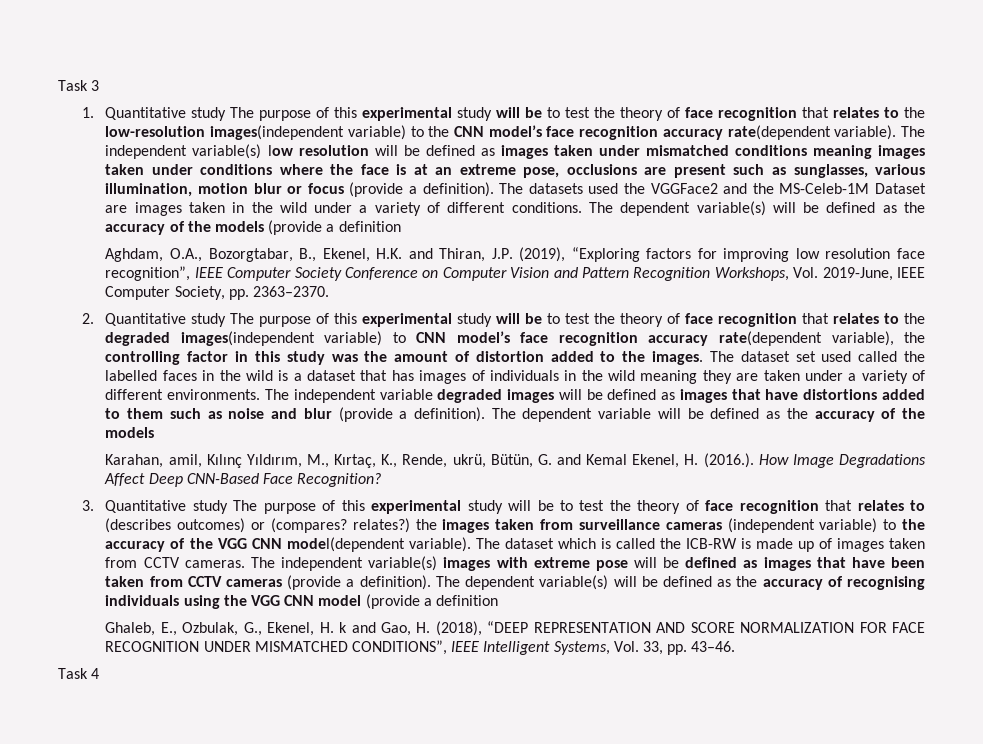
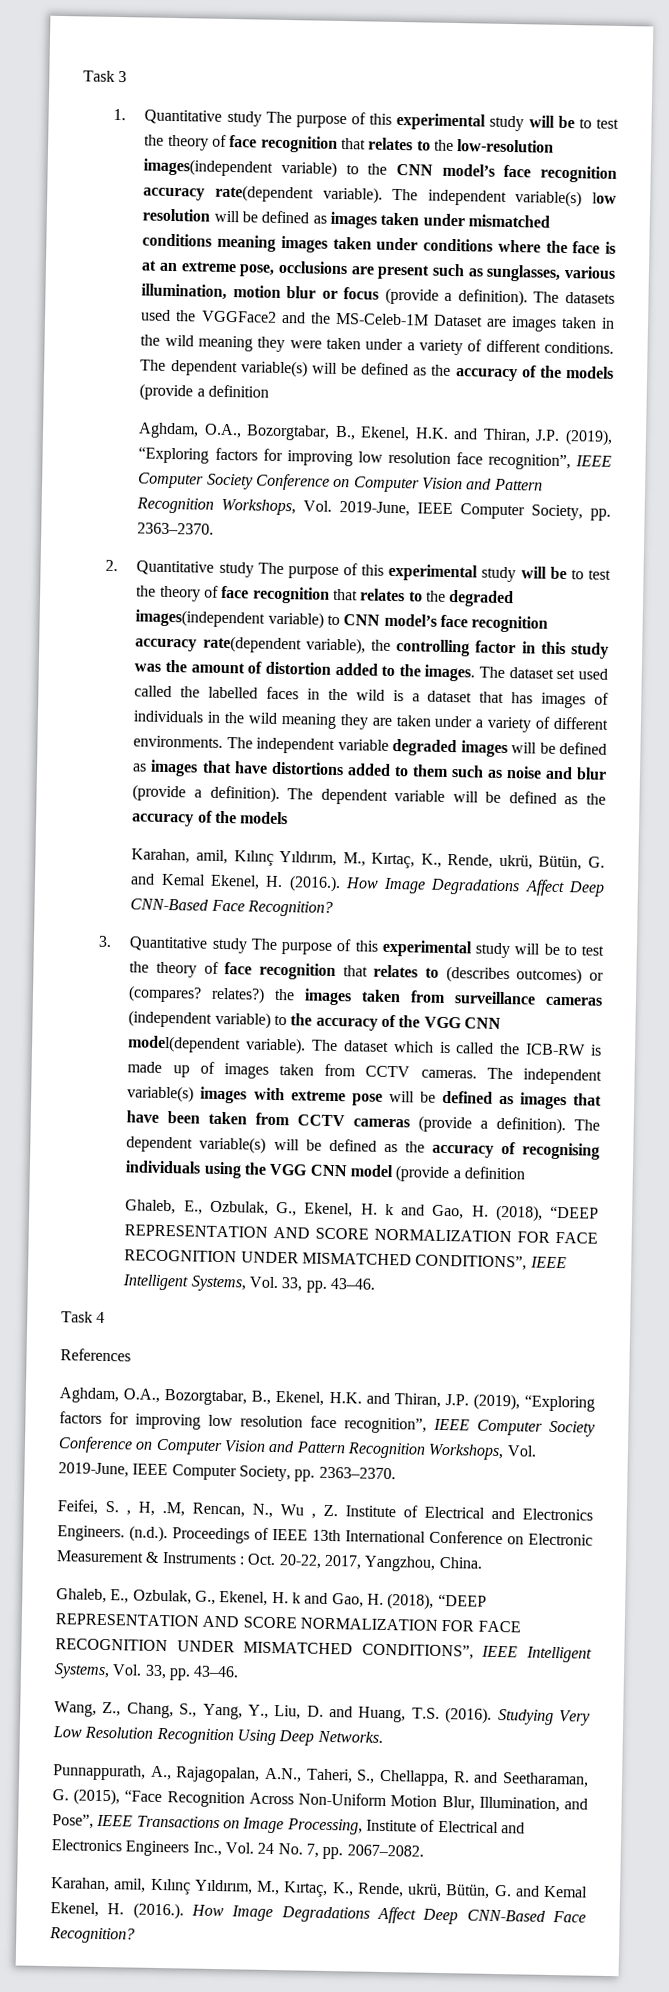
- The datasets used the VGGFace2 and the MS-Celeb-1M Dataset are images taken in the wild under a variety of different conditions.
+ The datasets used the VGGFace2 and the MS-Celeb-1M Dataset are images taken in the wild meaning they were taken under a variety of different conditions.
+ References
+ Aghdam, O.A., Bozorgtabar, B., Ekenel, H.K. and Thiran, J.P. (2019), “Exploring factors for improving low resolution face recognition”, IEEE Computer Society Conference on Computer Vision and Pattern Recognition Workshops, Vol. 2019-June, IEEE Computer Society, pp. 2363–2370.
+ Feifei, S. , H, .M, Rencan, N., Wu , Z. Institute of Electrical and Electronics Engineers. (n.d.). Proceedings of IEEE 13th International Conference on Electronic Measurement & Instruments : Oct. 20-22, 2017, Yangzhou, China.
+ Ghaleb, E., Ozbulak, G., Ekenel, H. k and Gao, H. (2018), “DEEP REPRESENTATION AND SCORE NORMALIZATION FOR FACE RECOGNITION UNDER MISMATCHED CONDITIONS”, IEEE Intelligent Systems, Vol. 33, pp. 43–46.
+ Wang, Z., Chang, S., Yang, Y., Liu, D. and Huang, T.S. (2016). Studying Very Low Resolution Recognition Using Deep Networks.
+ Punnappurath, A., Rajagopalan, A.N., Taheri, S., Chellappa, R. and Seetharaman, G. (2015), “Face Recognition Across Non-Uniform Motion Blur, Illumination, and Pose”, IEEE Transactions on Image Processing, Institute of Electrical and Electronics Engineers Inc., Vol. 24 No. 7, pp. 2067–2082.
+ Karahan, amil, Kılınç Yıldırım, M., Kırtaç, K., Rende, ukrü, Bütün, G. and Kemal Ekenel, H. (2016.). How Image Degradations Affect Deep CNN-Based Face Recognition?

